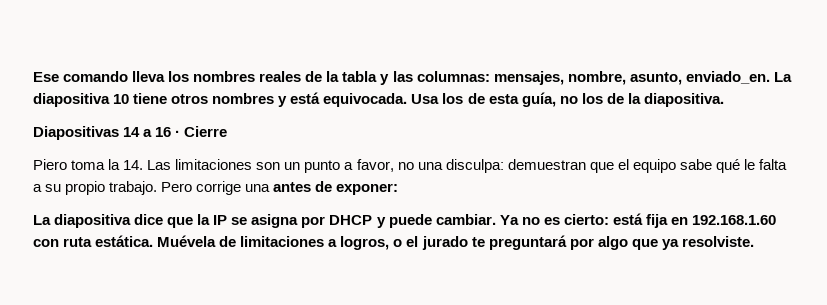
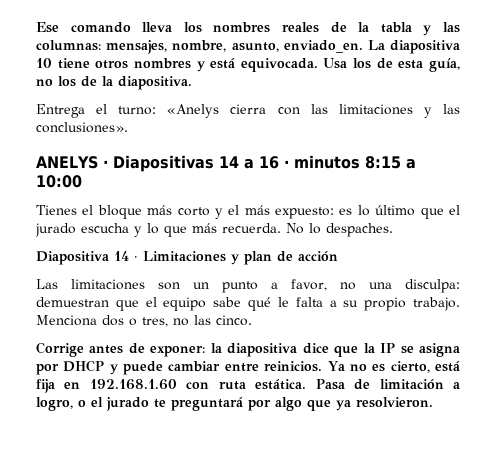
- Diapositivas 14 a 16 · Cierre
- Piero toma la 14. Las limitaciones son un punto a favor, no una disculpa: demuestran que el equipo sabe qué le falta a su propio trabajo.
+ Entrega el turno: «Anelys cierra con las limitaciones y las conclusiones».
+ ANELYS · Diapositivas 14 a 16 · minutos 8:15 a 10:00
+ Tienes el bloque más corto y el más expuesto: es lo último que el jurado escucha y lo que más recuerda. No lo despaches.
+ Diapositiva 14 · Limitaciones y plan de acción
+ Las limitaciones son un punto a favor, no una disculpa: demuestran que el equipo sabe qué le falta a su propio trabajo.
- Pero corrige una antes de exponer:
- La diapositiva dice que la IP se asigna por DHCP y puede cambiar.
+ Menciona dos o tres, no las cinco.
+ Corrige antes de exponer: la diapositiva dice que la IP se asigna por DHCP y puede cambiar entre reinicios.
- Ya no es cierto: está fija en 192.168.1.60 con ruta estática.
+ Ya no es cierto, está fija en 192.168.1.60 con ruta estática.
- Muévela de limitaciones a logros, o el jurado te preguntará por algo que ya resolviste.
+ Pasa de limitación a logro, o el jurado te preguntará por algo que ya resolvieron.

